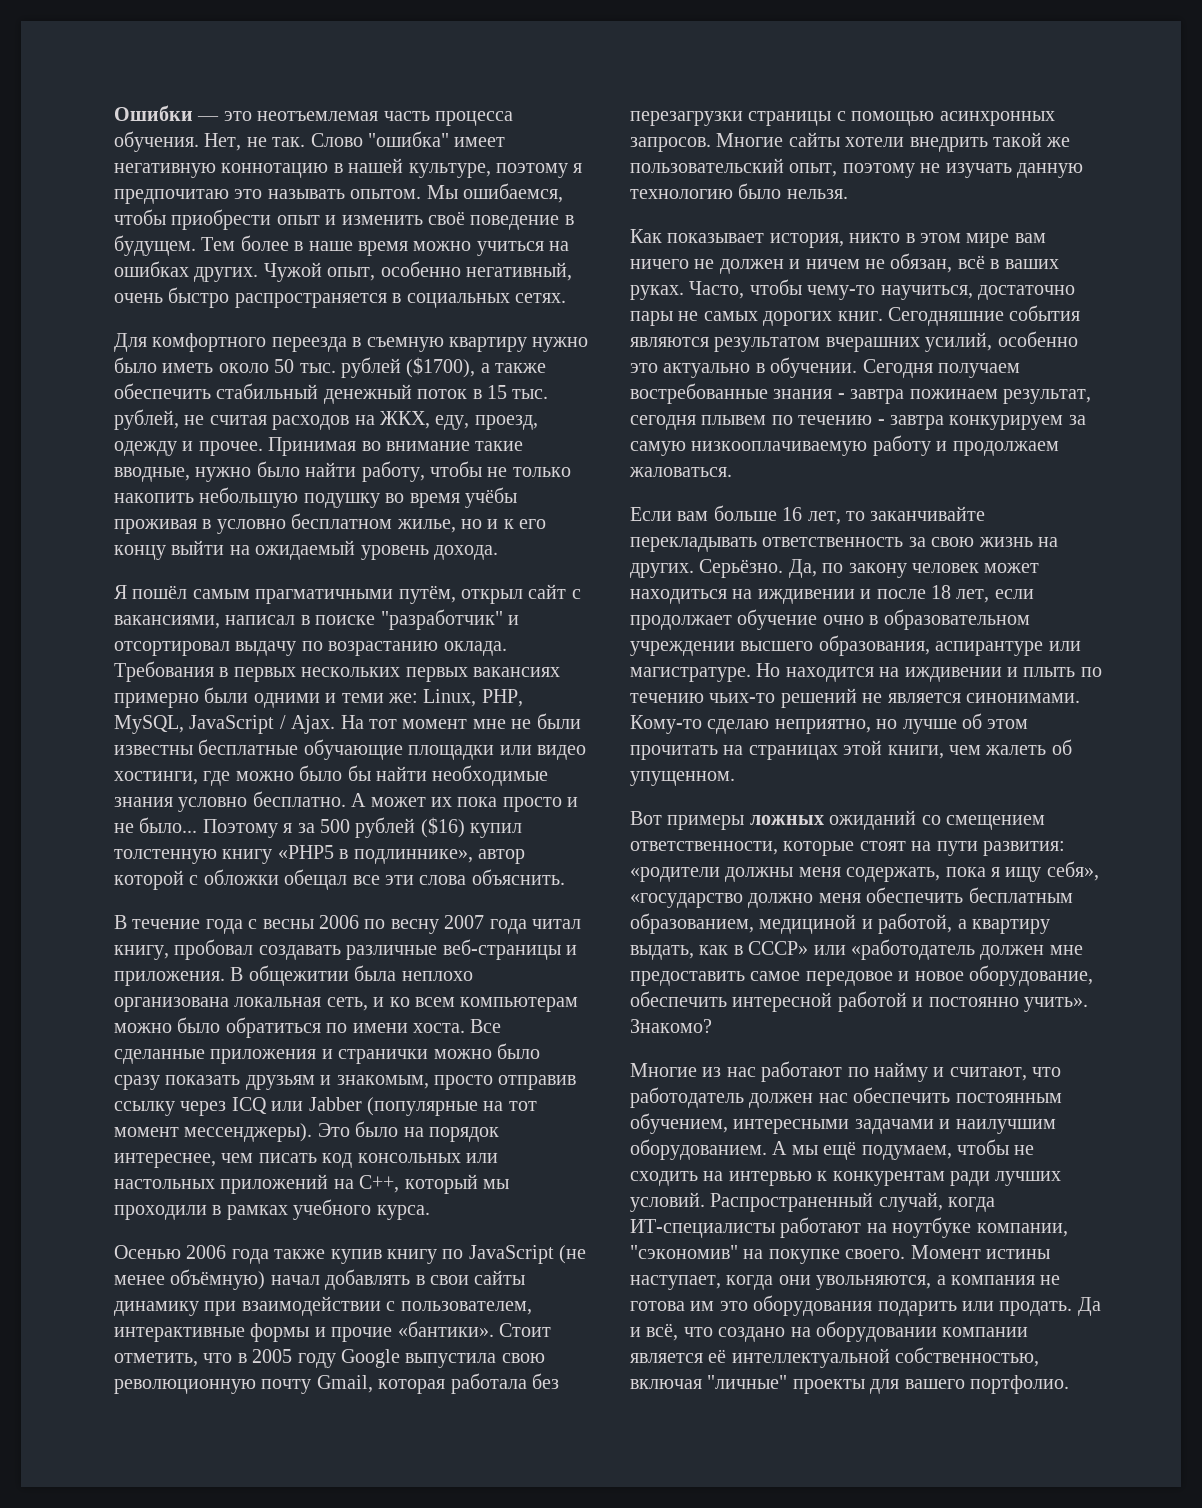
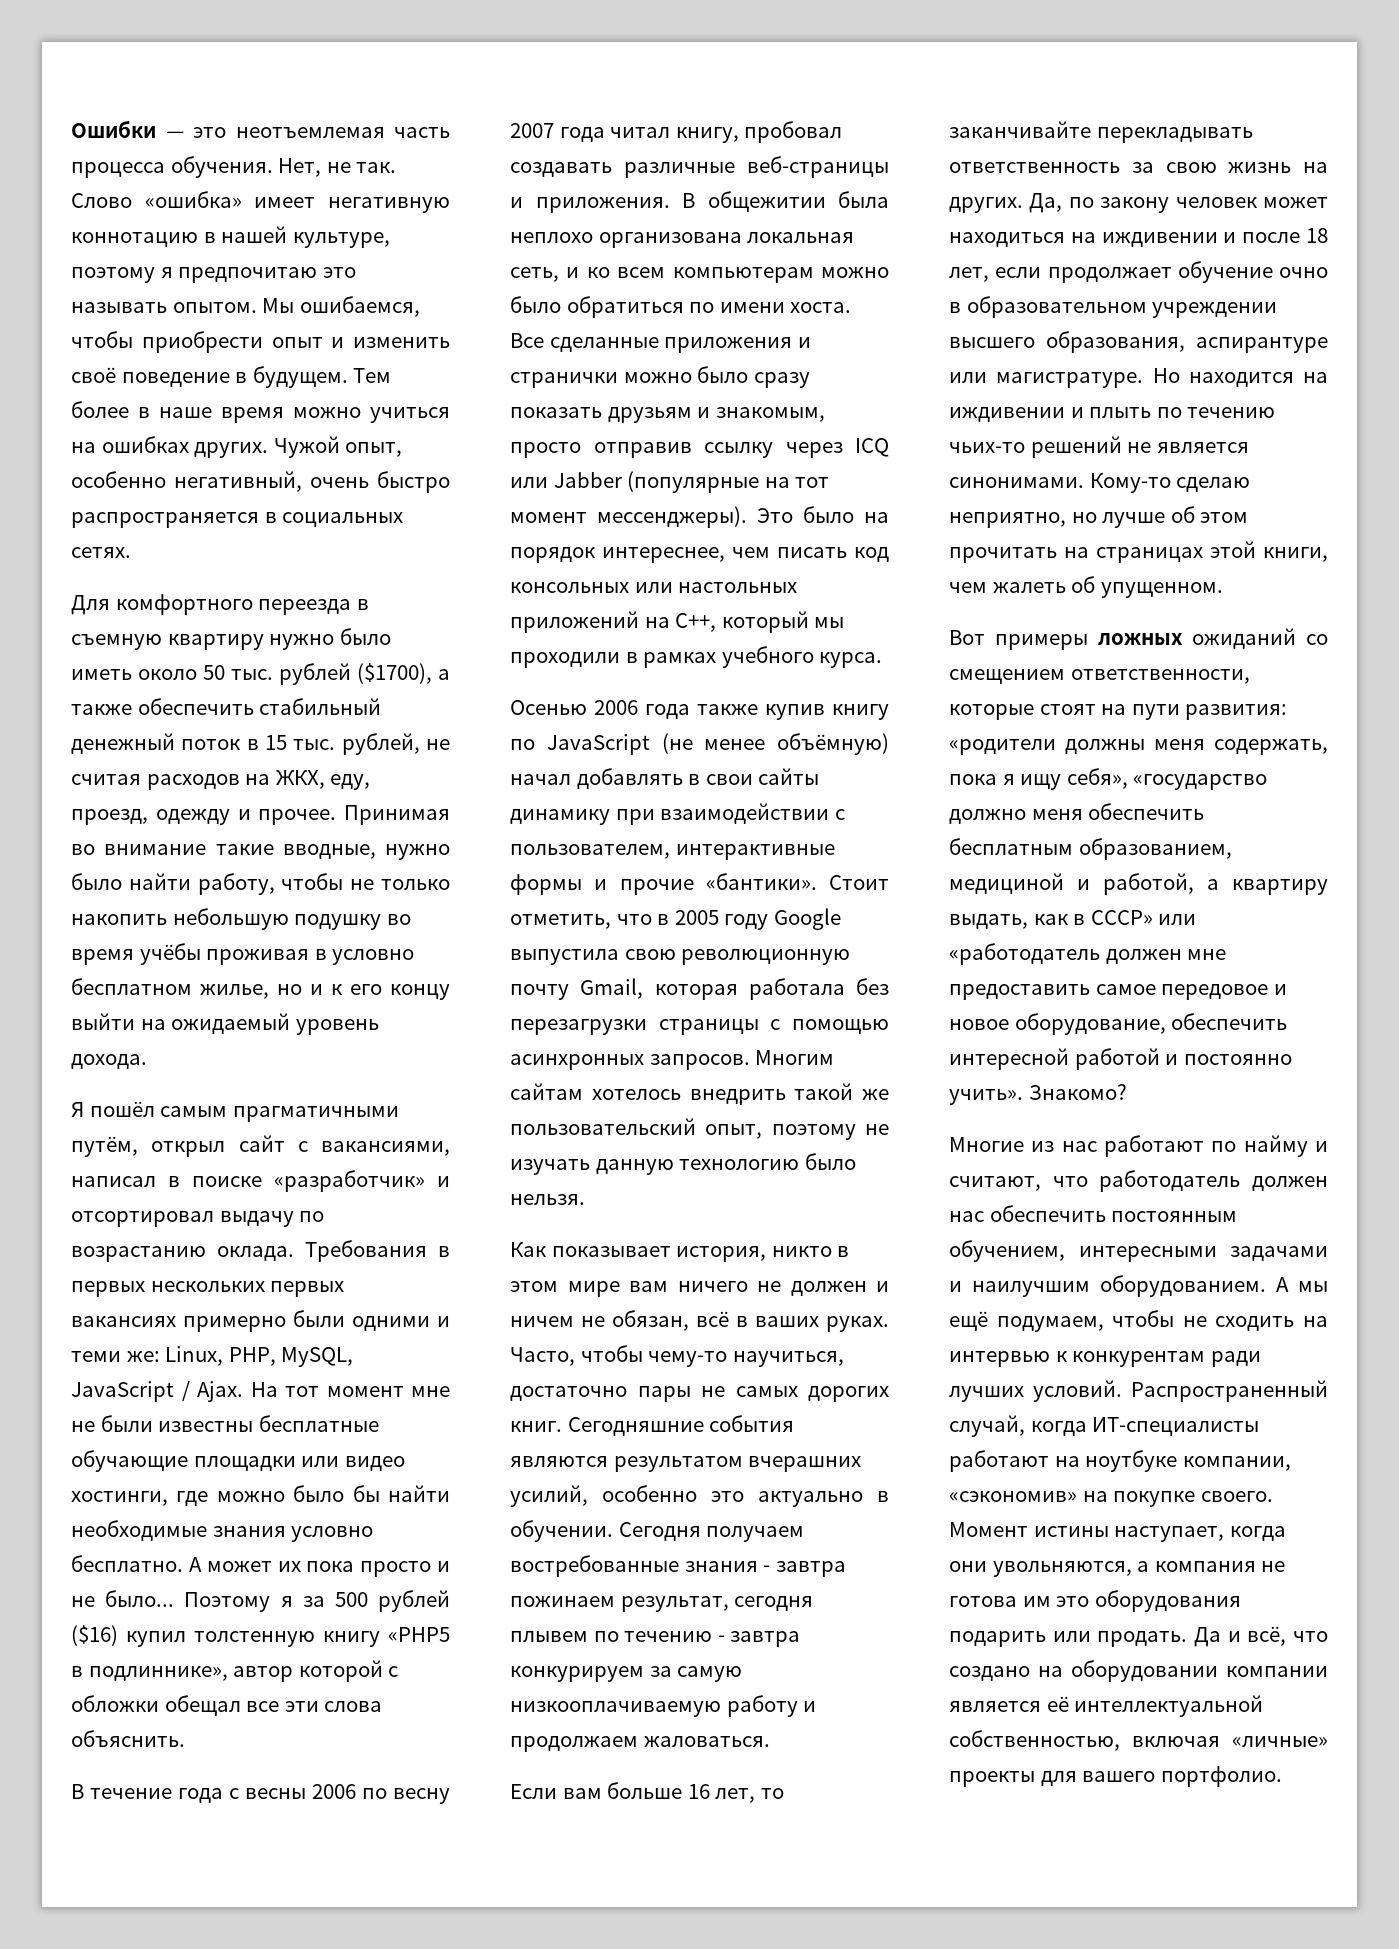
- Слово "ошибка" имеет негативную коннотацию в нашей культуре, поэтому я предпочитаю это называть опытом.
+ Слово «ошибка» имеет негативную коннотацию в нашей культуре, поэтому я предпочитаю это называть опытом.
- Я пошёл самым прагматичными путём, открыл сайт с вакансиями, написал в поиске "разработчик" и отсортировал выдачу по возрастанию оклада.
+ Я пошёл самым прагматичными путём, открыл сайт с вакансиями, написал в поиске «разработчик» и отсортировал выдачу по возрастанию оклада.
- Многие сайты хотели внедрить такой же пользовательский опыт, поэтому не изучать данную технологию было нельзя.
+ Многим сайтам хотелось внедрить такой же пользовательский опыт, поэтому не изучать данную технологию было нельзя.
- Серьёзно.
- Распространенный случай, когда ИТ-специалисты работают на ноутбуке компании, "сэкономив" на покупке своего.
+ Распространенный случай, когда ИТ-специалисты работают на ноутбуке компании, «сэкономив» на покупке своего.
- Да и всё, что создано на оборудовании компании является её интеллектуальной собственностью, включая "личные" проекты для вашего портфолио.
+ Да и всё, что создано на оборудовании компании является её интеллектуальной собственностью, включая «личные» проекты для вашего портфолио.

